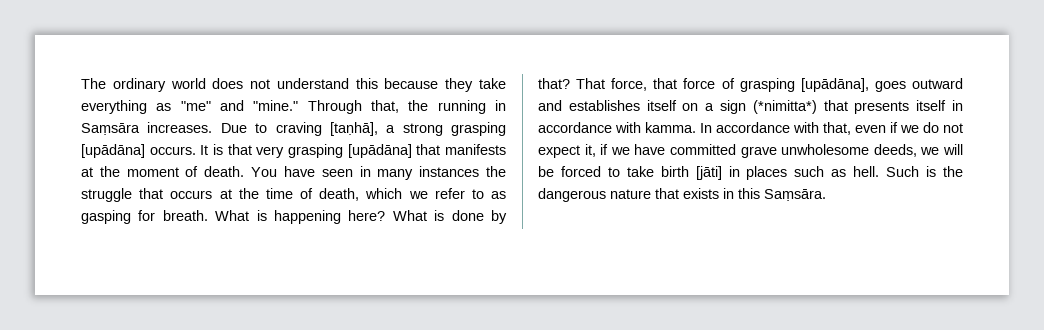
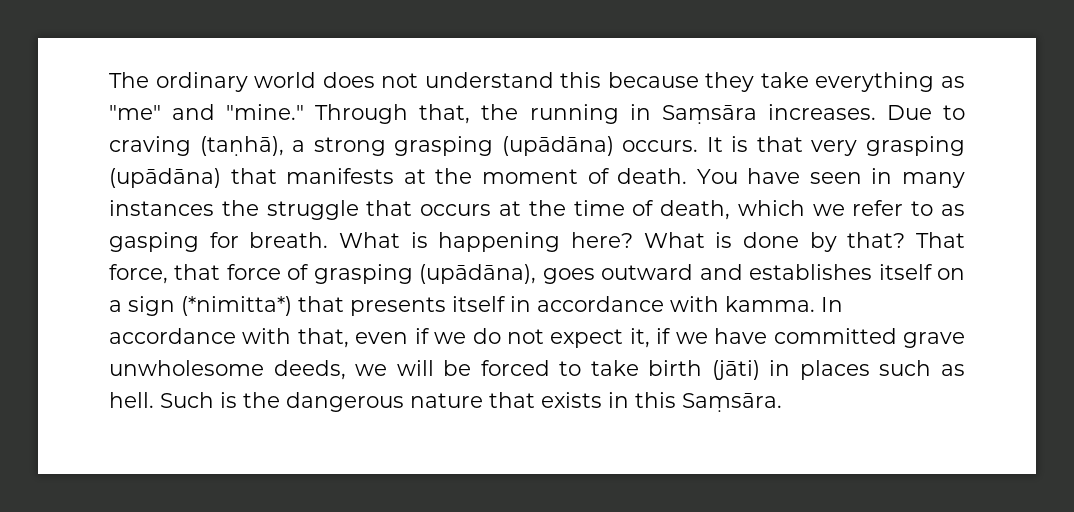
- Due to craving [taṇhā], a strong grasping [upādāna] occurs.
+ Due to craving (taṇhā), a strong grasping (upādāna) occurs.
- It is that very grasping [upādāna] that manifests at the moment of death.
+ It is that very grasping (upādāna) that manifests at the moment of death.
- That force, that force of grasping [upādāna], goes outward and establishes itself on a sign (*nimitta*) that presents itself in accordance with kamma.
+ That force, that force of grasping (upādāna), goes outward and establishes itself on a sign (*nimitta*) that presents itself in accordance with kamma.
- In accordance with that, even if we do not expect it, if we have committed grave unwholesome deeds, we will be forced to take birth [jāti] in places such as hell.
+ In accordance with that, even if we do not expect it, if we have committed grave unwholesome deeds, we will be forced to take birth (jāti) in places such as hell.

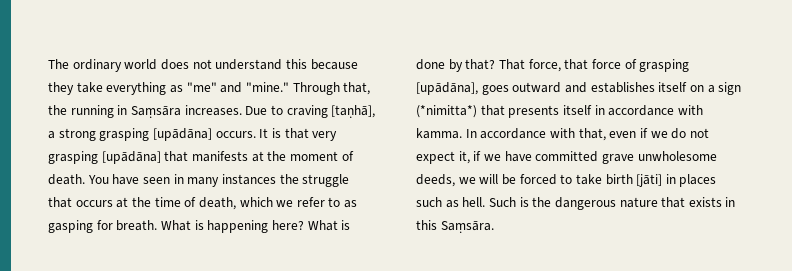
- Due to craving (taṇhā), a strong grasping (upādāna) occurs.
+ Due to craving [taṇhā], a strong grasping [upādāna] occurs.
- It is that very grasping (upādāna) that manifests at the moment of death.
+ It is that very grasping [upādāna] that manifests at the moment of death.
- That force, that force of grasping (upādāna), goes outward and establishes itself on a sign (*nimitta*) that presents itself in accordance with kamma.
+ That force, that force of grasping [upādāna], goes outward and establishes itself on a sign (*nimitta*) that presents itself in accordance with kamma.
- In accordance with that, even if we do not expect it, if we have committed grave unwholesome deeds, we will be forced to take birth (jāti) in places such as hell.
+ In accordance with that, even if we do not expect it, if we have committed grave unwholesome deeds, we will be forced to take birth [jāti] in places such as hell.

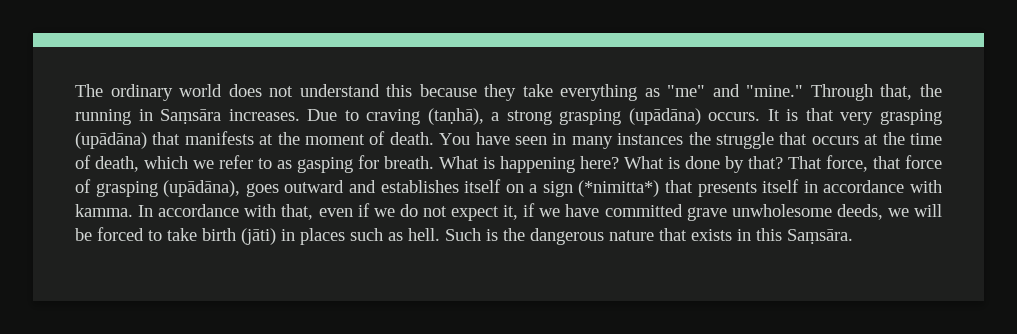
- Due to craving [taṇhā], a strong grasping [upādāna] occurs.
+ Due to craving (taṇhā), a strong grasping (upādāna) occurs.
- It is that very grasping [upādāna] that manifests at the moment of death.
+ It is that very grasping (upādāna) that manifests at the moment of death.
- That force, that force of grasping [upādāna], goes outward and establishes itself on a sign (*nimitta*) that presents itself in accordance with kamma.
+ That force, that force of grasping (upādāna), goes outward and establishes itself on a sign (*nimitta*) that presents itself in accordance with kamma.
- In accordance with that, even if we do not expect it, if we have committed grave unwholesome deeds, we will be forced to take birth [jāti] in places such as hell.
+ In accordance with that, even if we do not expect it, if we have committed grave unwholesome deeds, we will be forced to take birth (jāti) in places such as hell.

